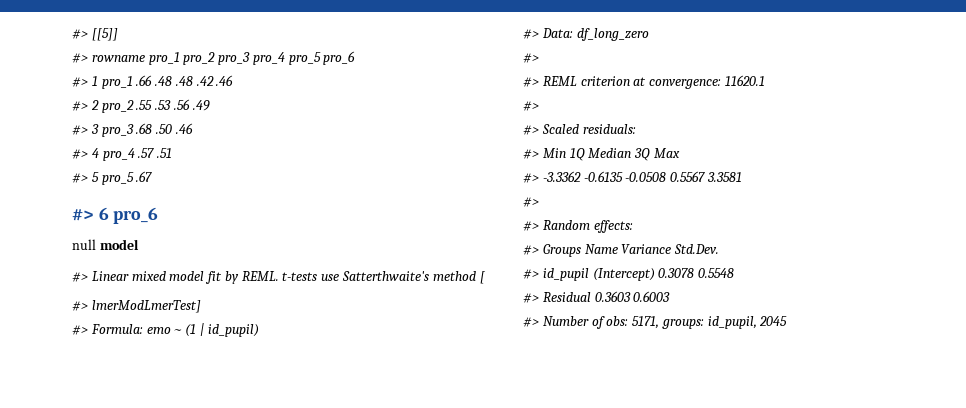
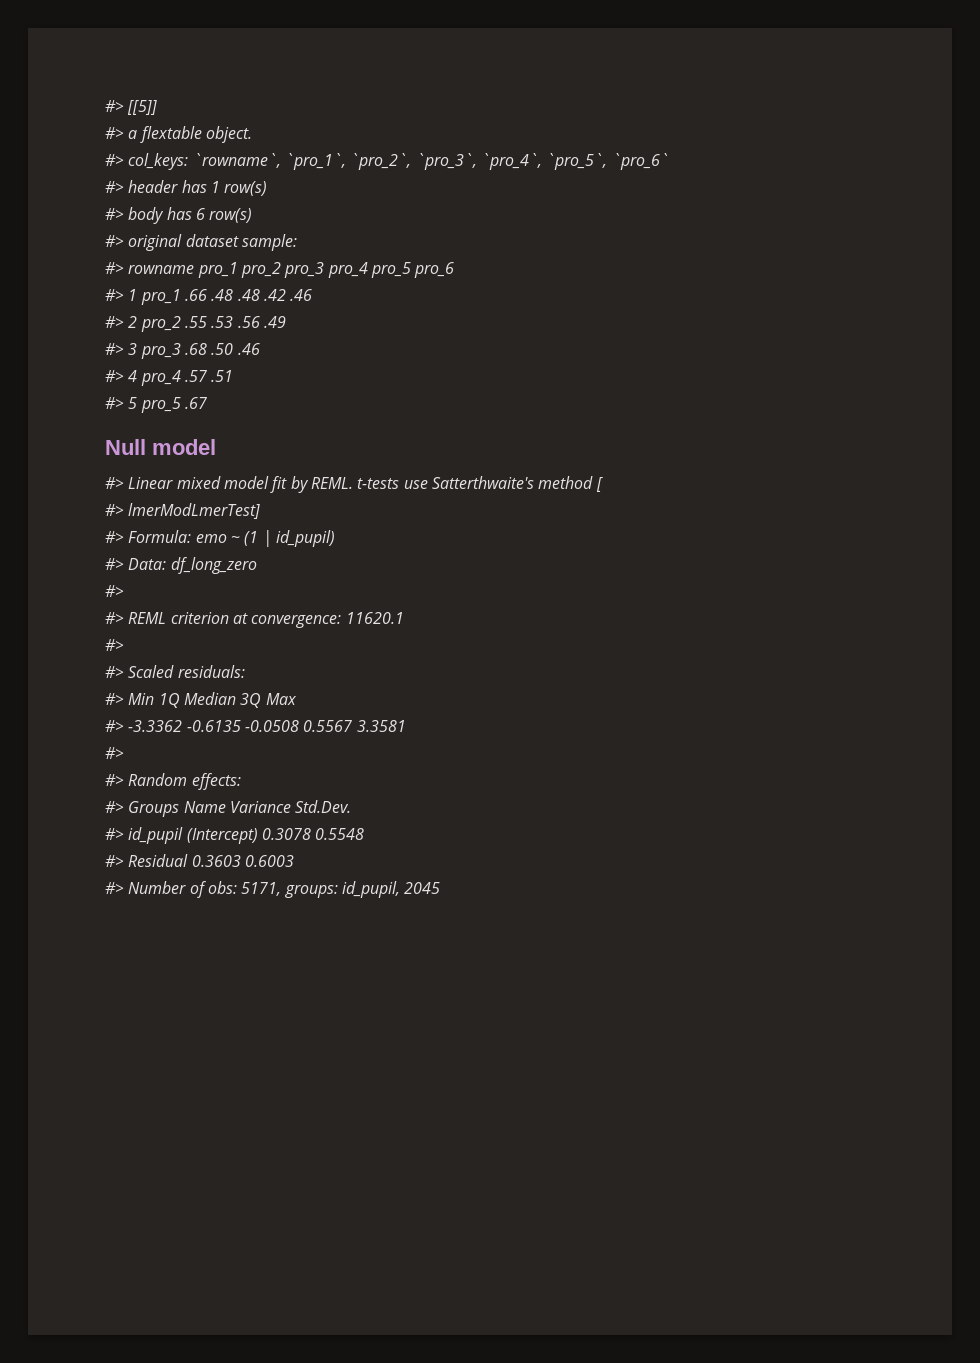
+ #> a flextable object.
+ #> col_keys: `rowname`, `pro_1`, `pro_2`, `pro_3`, `pro_4`, `pro_5`, `pro_6`
+ #> header has 1 row(s)
+ #> body has 6 row(s)
+ #> original dataset sample:
- #> 6 pro_6
- null model
+ Null model

